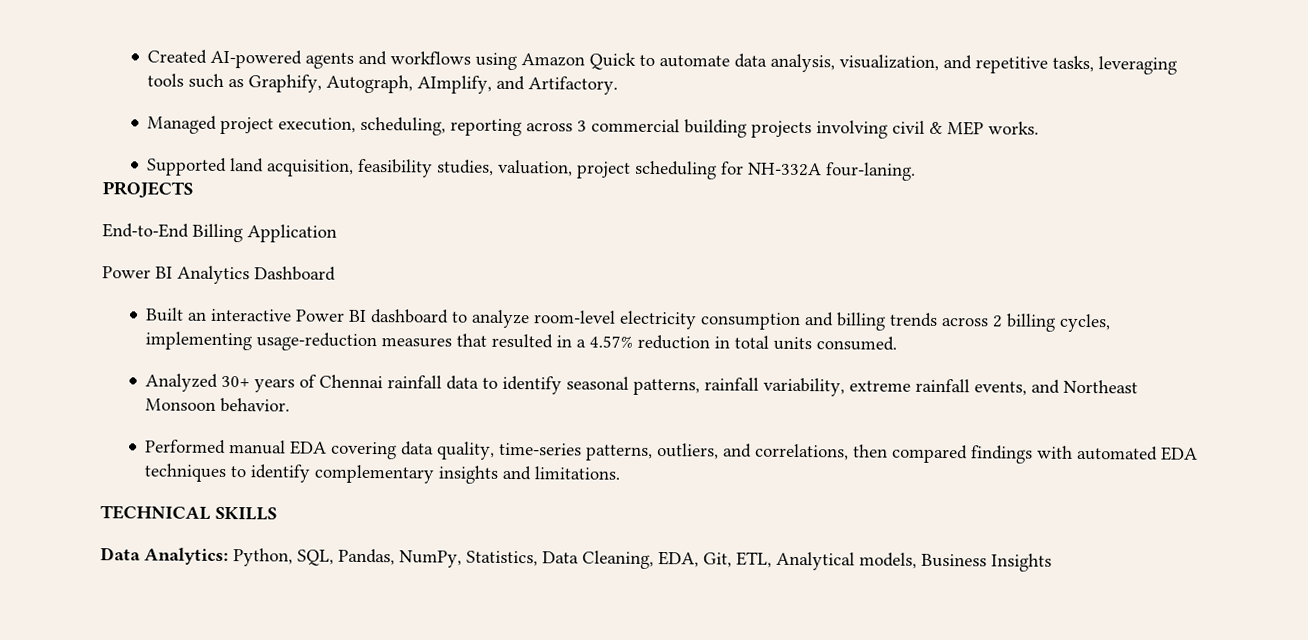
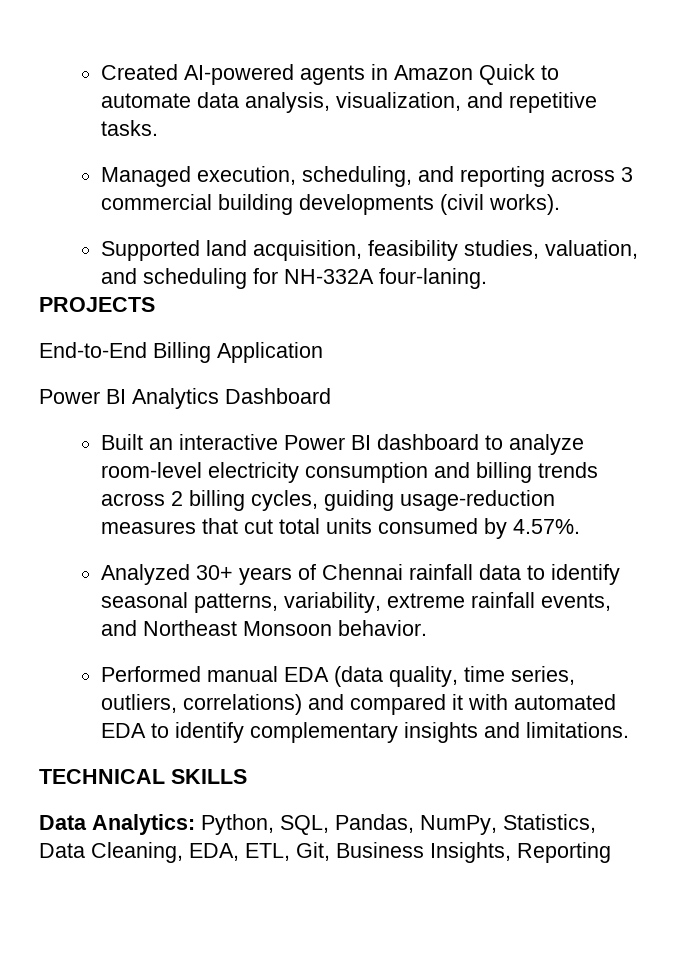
- Created AI-powered agents and workflows using Amazon Quick to automate data analysis, visualization, and repetitive tasks, leveraging tools such as Graphify, Autograph, AImplify, and Artifactory.
+ Created AI-powered agents in Amazon Quick to automate data analysis, visualization, and repetitive tasks.
- Managed project execution, scheduling, reporting across 3 commercial building projects involving civil & MEP works.
+ Managed execution, scheduling, and reporting across 3 commercial building developments (civil works).
- Supported land acquisition, feasibility studies, valuation, project scheduling for NH-332A four-laning.
+ Supported land acquisition, feasibility studies, valuation, and scheduling for NH-332A four-laning.
- Built an interactive Power BI dashboard to analyze room-level electricity consumption and billing trends across 2 billing cycles, implementing usage-reduction measures that resulted in a 4.57% reduction in total units consumed.
+ Built an interactive Power BI dashboard to analyze room-level electricity consumption and billing trends across 2 billing cycles, guiding usage-reduction measures that cut total units consumed by 4.57%.
- Analyzed 30+ years of Chennai rainfall data to identify seasonal patterns, rainfall variability, extreme rainfall events, and Northeast Monsoon behavior.
+ Analyzed 30+ years of Chennai rainfall data to identify seasonal patterns, variability, extreme rainfall events, and Northeast Monsoon behavior.
- Performed manual EDA covering data quality, time-series patterns, outliers, and correlations, then compared findings with automated EDA techniques to identify complementary insights and limitations.
+ Performed manual EDA (data quality, time series, outliers, correlations) and compared it with automated EDA to identify complementary insights and limitations.
- Data Analytics: Python, SQL, Pandas, NumPy, Statistics, Data Cleaning, EDA, Git, ETL, Analytical models, Business Insights
+ Data Analytics: Python, SQL, Pandas, NumPy, Statistics, Data Cleaning, EDA, ETL, Git, Business Insights, Reporting

